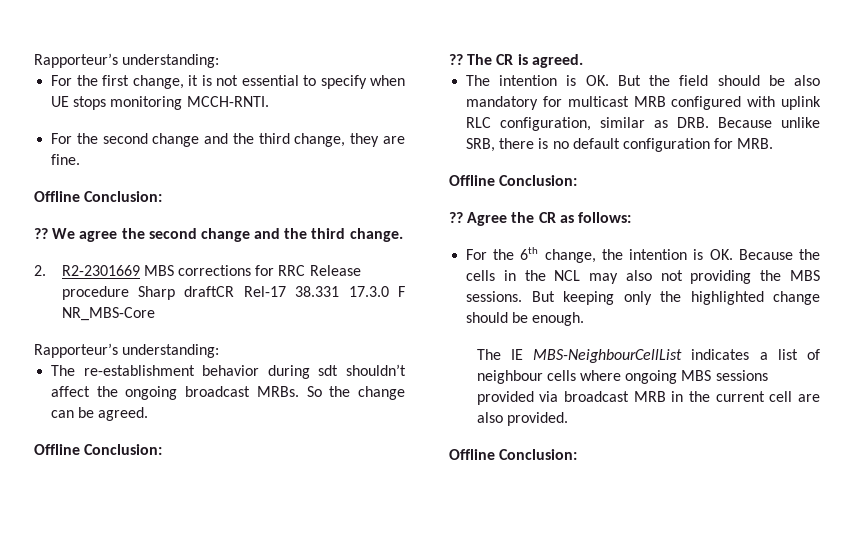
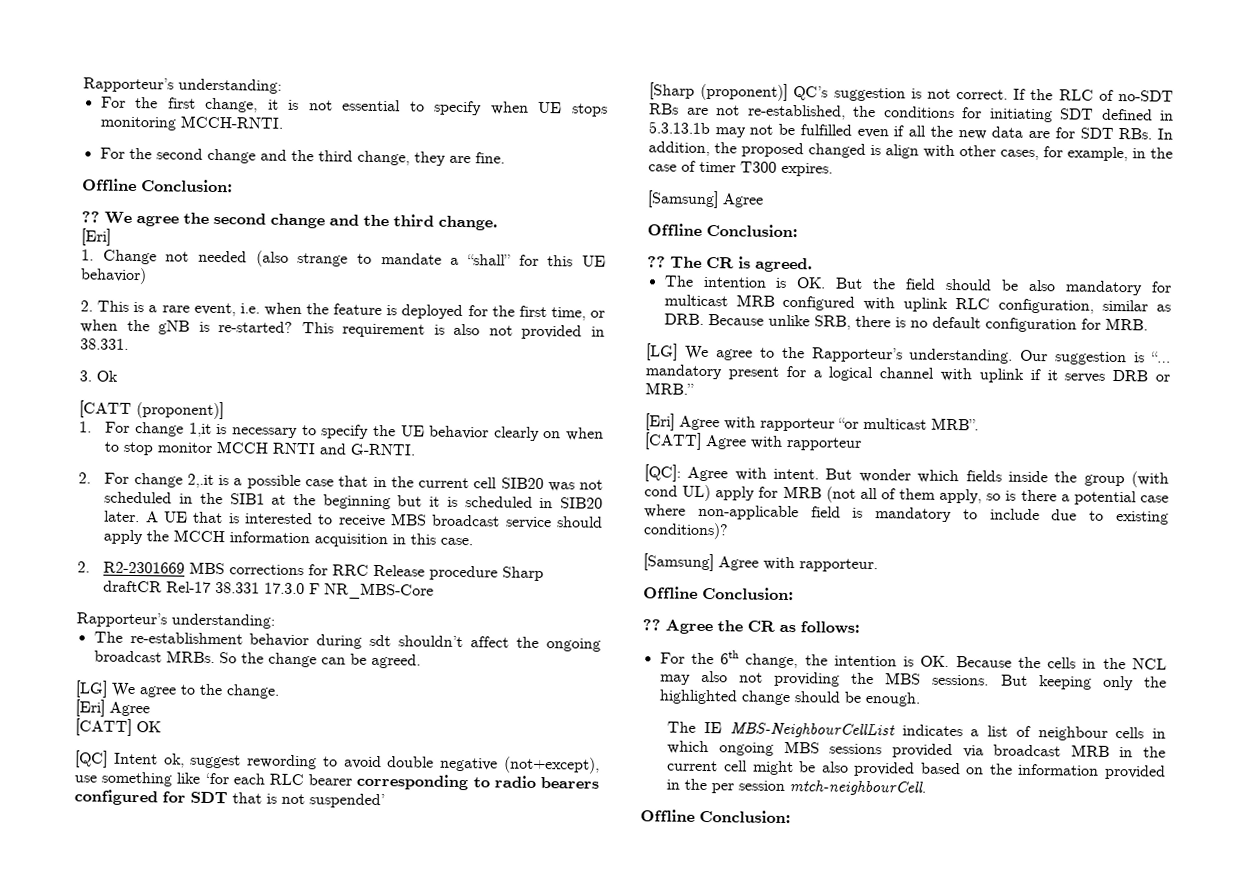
  We agree the second change and the third change.
+ [Eri]
+ 1. Change not needed (also strange to mandate a “shall” for this UE behavior)
+ 2. This is a rare event, i.e. when the feature is deployed for the first time, or when the gNB is re-started? This requirement is also not provided in 38.331.
+ 3. Ok
+ [CATT (proponent)]
+ 1. For change 1,it is necessary to specify the UE behavior clearly on when to stop monitor MCCH RNTI and G-RNTI.
+ 2. For change 2,.it is a possible case that in the current cell SIB20 was not scheduled in the SIB1 at the beginning but it is scheduled in SIB20 later. A UE that is interested to receive MBS broadcast service should apply the MCCH information acquisition in this case.
+ [LG] We agree to the change.
+ [Eri] Agree
+ [CATT] OK
+ [QC] Intent ok, suggest rewording to avoid double negative (not+except), use something like ‘for each RLC bearer corresponding to radio bearers configured for SDT that is not suspended’
+ [Sharp (proponent)] QC’s suggestion is not correct. If the RLC of no-SDT RBs are not re-established, the conditions for initiating SDT defined in 5.3.13.1b may not be fulfilled even if all the new data are for SDT RBs. In addition, the proposed changed is align with other cases, for example, in the case of timer T300 expires.
+ [Samsung] Agree
+ [LG] We agree to the Rapporteur’s understanding. Our suggestion is “… mandatory present for a logical channel with uplink if it serves DRB or MRB.”
+ [Eri] Agree with rapporteur “or multicast MRB”.
+ [CATT] Agree with rapporteur
+ [QC]: Agree with intent. But wonder which fields inside the group (with cond UL) apply for MRB (not all of them apply, so is there a potential case where non-applicable field is mandatory to include due to existing conditions)?
+ [Samsung] Agree with rapporteur.
- The IE MBS-NeighbourCellList indicates a list of neighbour cells where ongoing MBS sessions provided via broadcast MRB in the current cell are also provided.
+ The IE MBS-NeighbourCellList indicates a list of neighbour cells in which ongoing MBS sessions provided via broadcast MRB in the current cell might be also provided based on the information provided in the per session mtch-neighbourCell.

